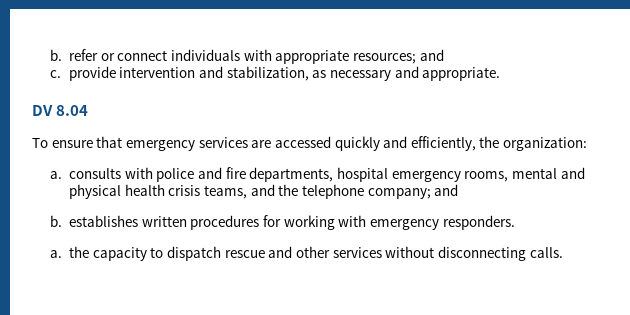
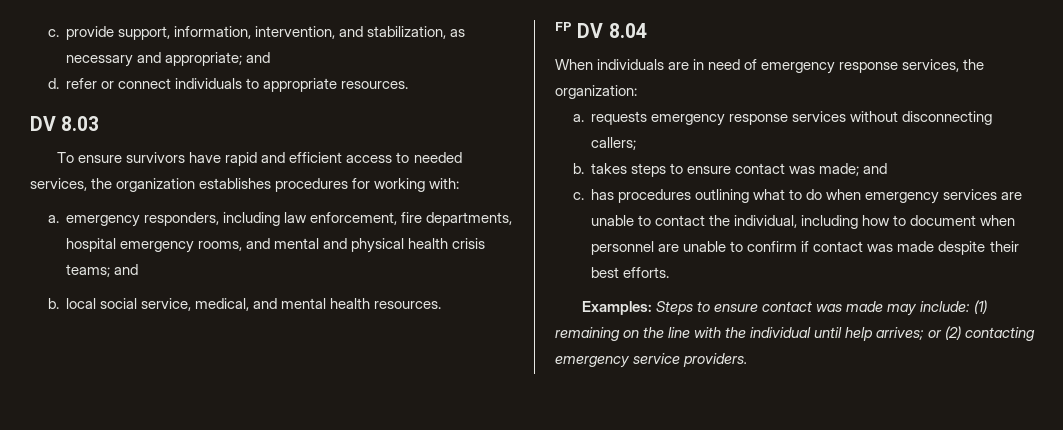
- b. refer or connect individuals with appropriate resources; and
- c. provide intervention and stabilization, as necessary and appropriate.
- DV 8.04
+ c. provide support, information, intervention, and stabilization, as necessary and appropriate; and
+ d. refer or connect individuals to appropriate resources.
+ DV 8.03
- To ensure that emergency services are accessed quickly and efficiently, the organization:
- a. consults with police and fire departments, hospital emergency rooms, mental and physical health crisis teams, and the telephone company; and
- b. establishes written procedures for working with emergency responders.
- a. the capacity to dispatch rescue and other services without disconnecting calls.
+ To ensure survivors have rapid and efficient access to needed services, the organization establishes procedures for working with:
+ a. emergency responders, including law enforcement, fire departments, hospital emergency rooms, and mental and physical health crisis teams; and
+ b. local social service, medical, and mental health resources.
+ FP DV 8.04
+ When individuals are in need of emergency response services, the organization:
+ a. requests emergency response services without disconnecting callers;
+ b. takes steps to ensure contact was made; and
+ c. has procedures outlining what to do when emergency services are unable to contact the individual, including how to document when personnel are unable to confirm if contact was made despite their best efforts.
+ Examples: Steps to ensure contact was made may include: (1) remaining on the line with the individual until help arrives; or (2) contacting emergency service providers.

